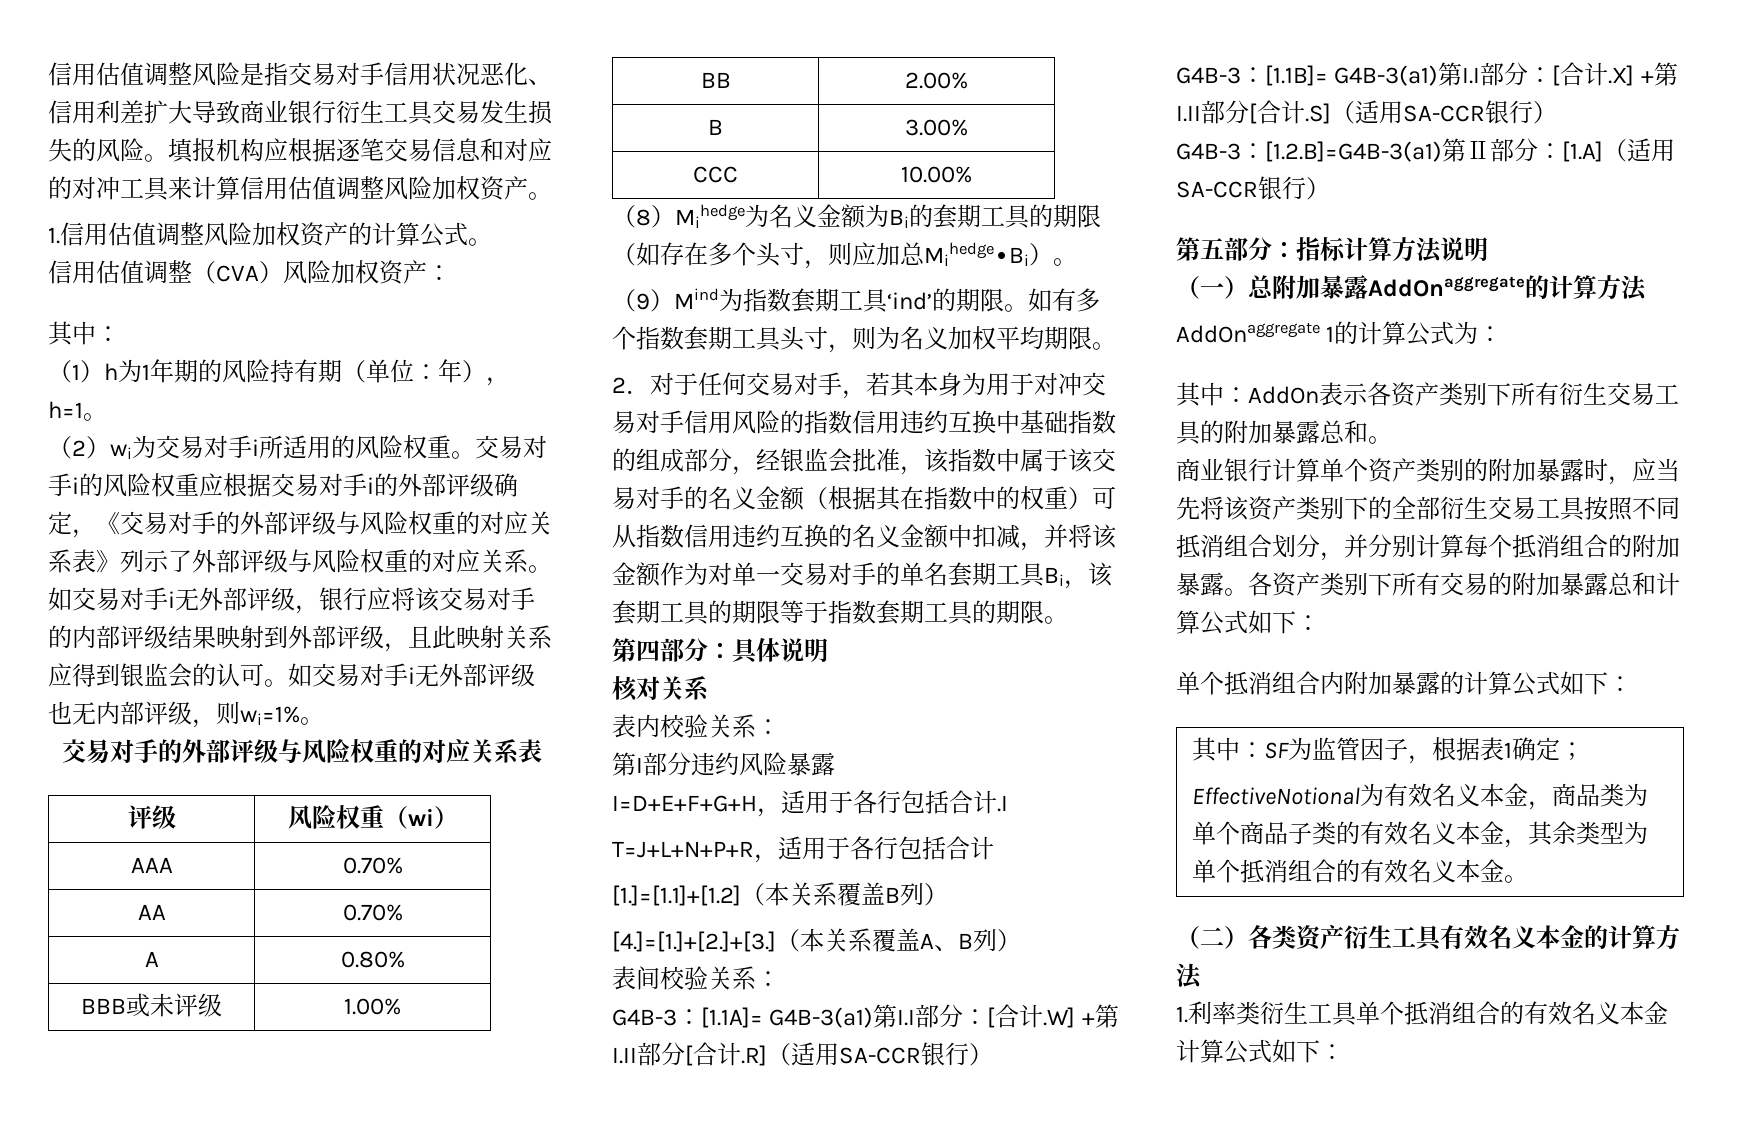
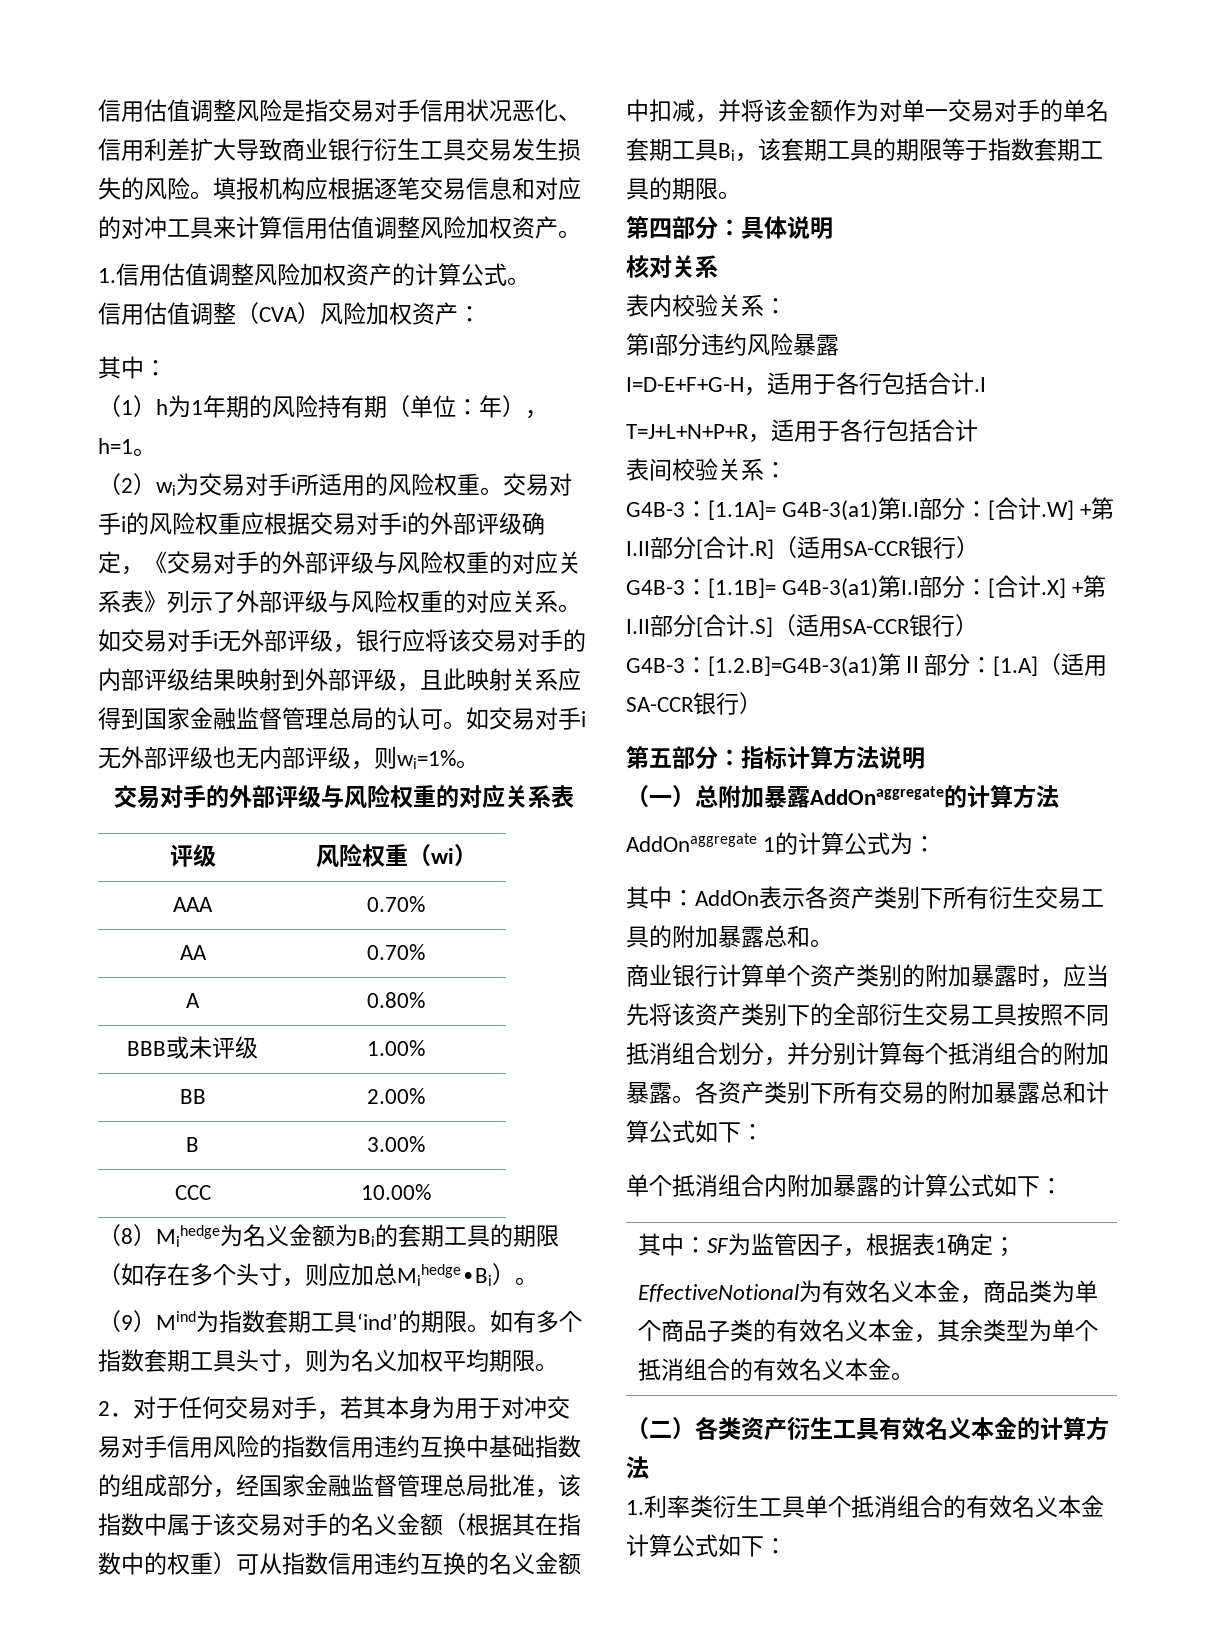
- 如交易对手i无外部评级，银行应将该交易对手的内部评级结果映射到外部评级，且此映射关系应得到银监会的认可。
+ 如交易对手i无外部评级，银行应将该交易对手的内部评级结果映射到外部评级，且此映射关系应得到国家金融监督管理总局的认可。
- 2．对于任何交易对手，若其本身为用于对冲交易对手信用风险的指数信用违约互换中基础指数的组成部分，经银监会批准，该指数中属于该交易对手的名义金额（根据其在指数中的权重）可从指数信用违约互换的名义金额中扣减，并将该金额作为对单一交易对手的单名套期工具Bi，该套期工具的期限等于指数套期工具的期限。
+ 2．对于任何交易对手，若其本身为用于对冲交易对手信用风险的指数信用违约互换中基础指数的组成部分，经国家金融监督管理总局批准，该指数中属于该交易对手的名义金额（根据其在指数中的权重）可从指数信用违约互换的名义金额中扣减，并将该金额作为对单一交易对手的单名套期工具Bi，该套期工具的期限等于指数套期工具的期限。
- I=D+E+F+G+H，适用于各行包括合计.I
+ I=D-E+F+G-H，适用于各行包括合计.I
- [1.]=[1.1]+[1.2]（本关系覆盖B列）
- [4.]=[1.]+[2.]+[3.]（本关系覆盖A、B列）

